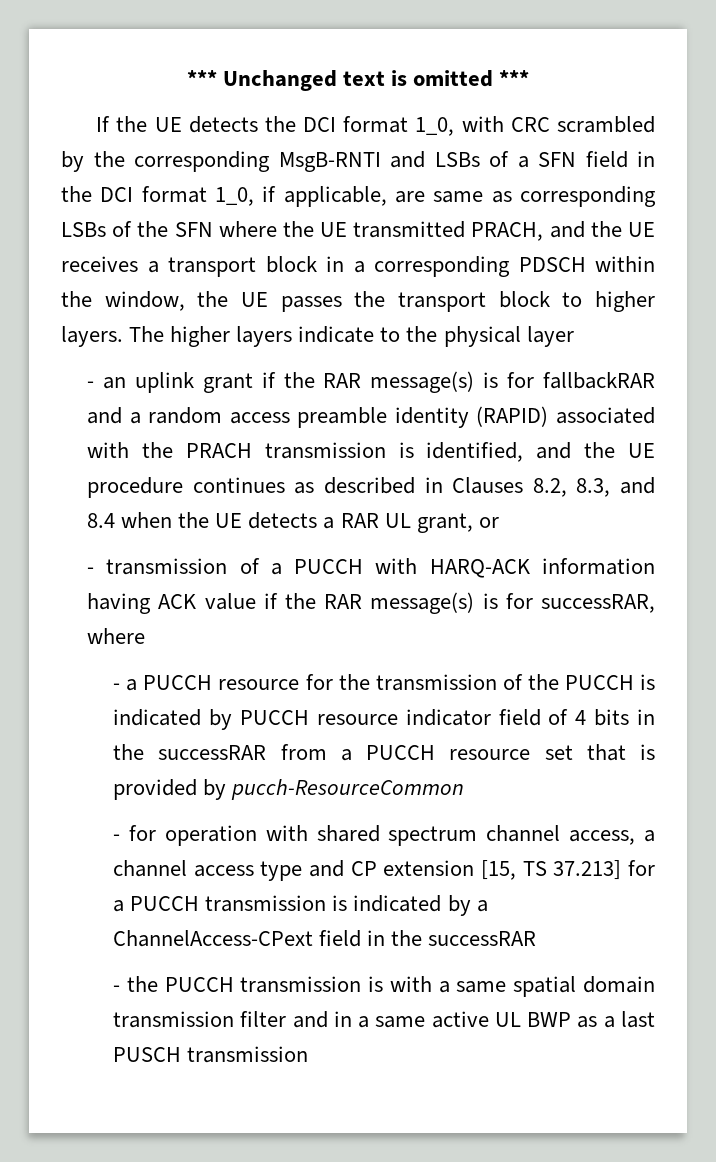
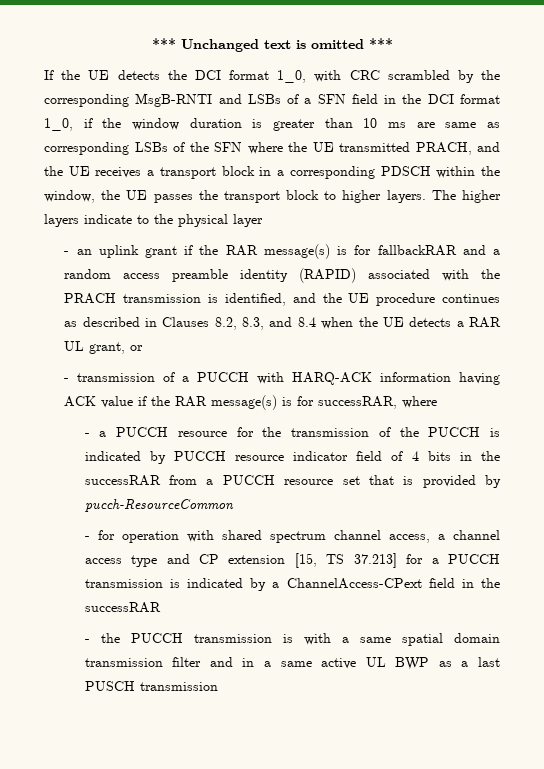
- If the UE detects the DCI format 1_0, with CRC scrambled by the corresponding MsgB-RNTI and LSBs of a SFN field in the DCI format 1_0, if applicable, are same as corresponding LSBs of the SFN where the UE transmitted PRACH, and the UE receives a transport block in a corresponding PDSCH within the window, the UE passes the transport block to higher layers.
+ If the UE detects the DCI format 1_0, with CRC scrambled by the corresponding MsgB-RNTI and LSBs of a SFN field in the DCI format 1_0, if the window duration is greater than 10 ms are same as corresponding LSBs of the SFN where the UE transmitted PRACH, and the UE receives a transport block in a corresponding PDSCH within the window, the UE passes the transport block to higher layers.

